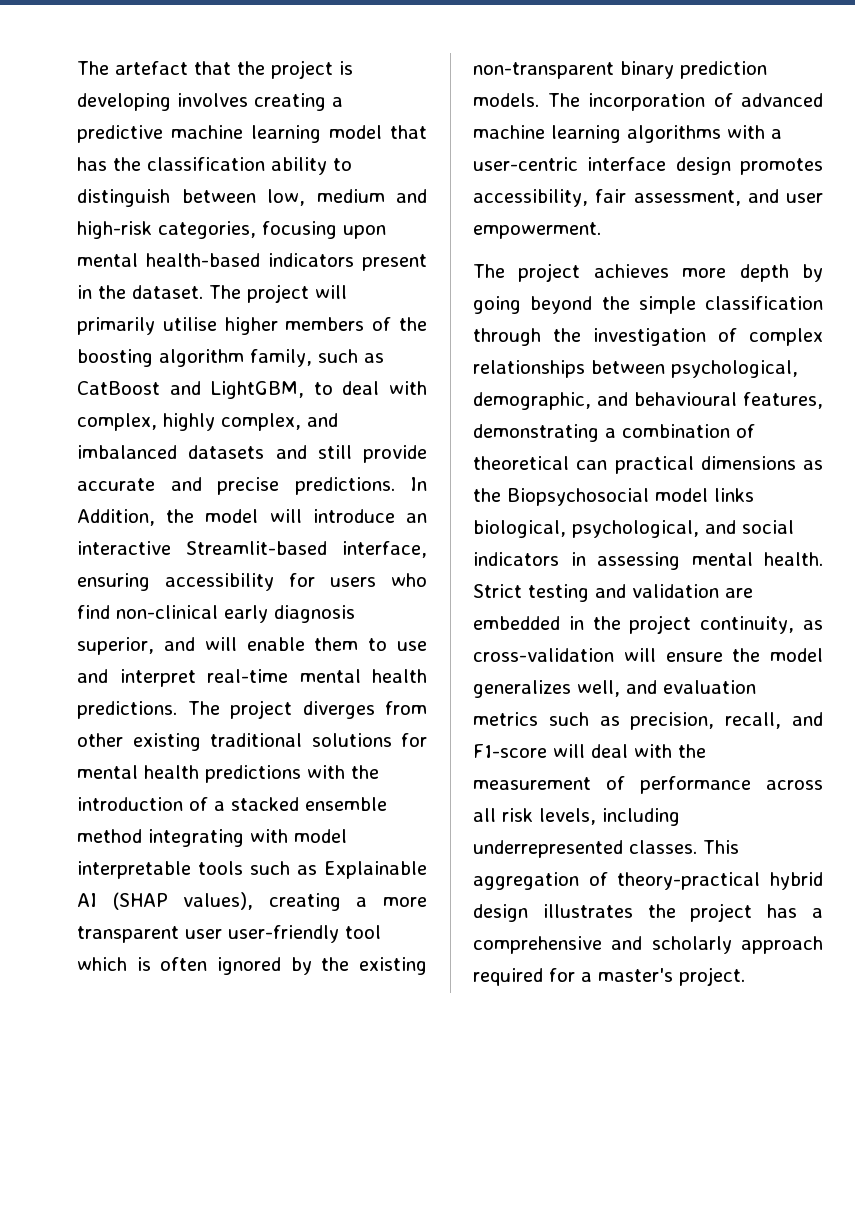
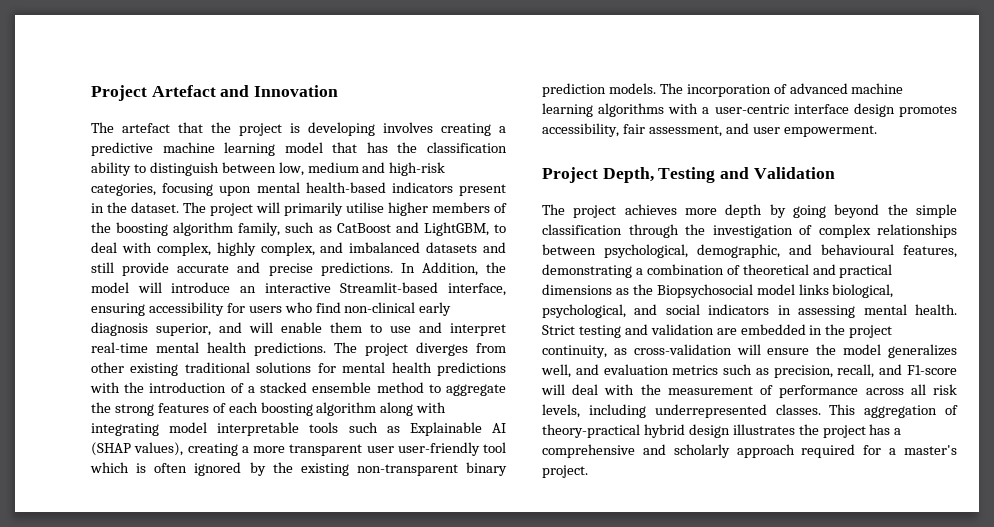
+ Project Artefact and Innovation
- The project diverges from other existing traditional solutions for mental health predictions with the introduction of a stacked ensemble method integrating with model interpretable tools such as Explainable AI (SHAP values), creating a more transparent user user-friendly tool which is often ignored by the existing non-transparent binary prediction models.
+ The project diverges from other existing traditional solutions for mental health predictions with the introduction of a stacked ensemble method to aggregate the strong features of each boosting algorithm along with integrating model interpretable tools such as Explainable AI (SHAP values), creating a more transparent user user-friendly tool which is often ignored by the existing non-transparent binary prediction models.
+ Project Depth, Testing and Validation
- The project achieves more depth by going beyond the simple classification through the investigation of complex relationships between psychological, demographic, and behavioural features, demonstrating a combination of theoretical can practical dimensions as the Biopsychosocial model links biological, psychological, and social indicators in assessing mental health.
+ The project achieves more depth by going beyond the simple classification through the investigation of complex relationships between psychological, demographic, and behavioural features, demonstrating a combination of theoretical and practical dimensions as the Biopsychosocial model links biological, psychological, and social indicators in assessing mental health.

